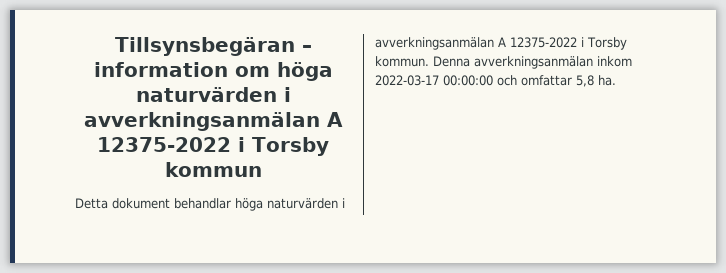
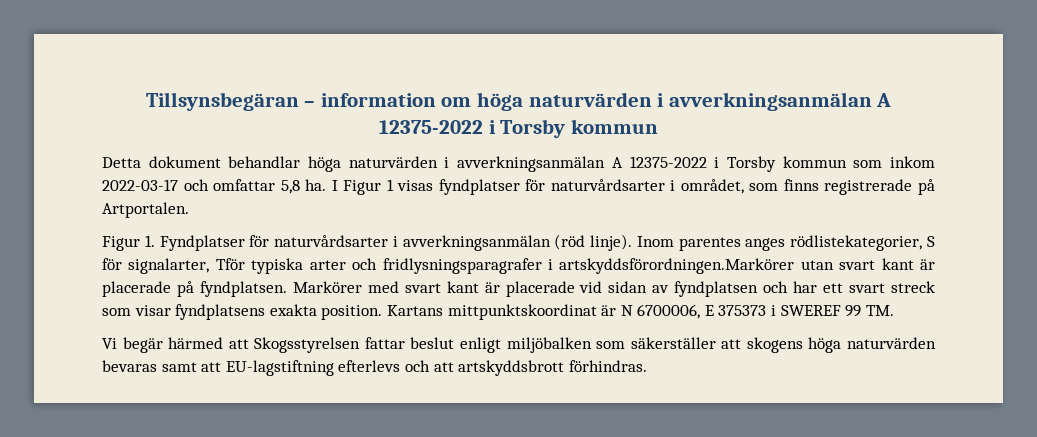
- Detta dokument behandlar höga naturvärden i avverkningsanmälan A 12375-2022 i Torsby kommun. Denna avverkningsanmälan inkom 2022-03-17 00:00:00 och omfattar 5,8 ha.
+ Detta dokument behandlar höga naturvärden i avverkningsanmälan A 12375-2022 i Torsby kommun som inkom 2022-03-17 och omfattar 5,8 ha.
+ I Figur 1 visas fyndplatser för naturvårdsarter i området, som finns registrerade på Artportalen.
+ Figur 1. Fyndplatser för naturvårdsarter i avverkningsanmälan (röd linje). Inom parentes anges rödlistekategorier, S för signalarter, Tför typiska arter och fridlysningsparagrafer i artskyddsförordningen.Markörer utan svart kant är placerade på fyndplatsen. Markörer med svart kant är placerade vid sidan av fyndplatsen och har ett svart streck som visar fyndplatsens exakta position. Kartans mittpunktskoordinat är N 6700006, E 375373 i SWEREF 99 TM.
+ Vi begär härmed att Skogsstyrelsen fattar beslut enligt miljöbalken som säkerställer att skogens höga naturvärden bevaras samt att EU-lagstiftning efterlevs och att artskyddsbrott förhindras.

